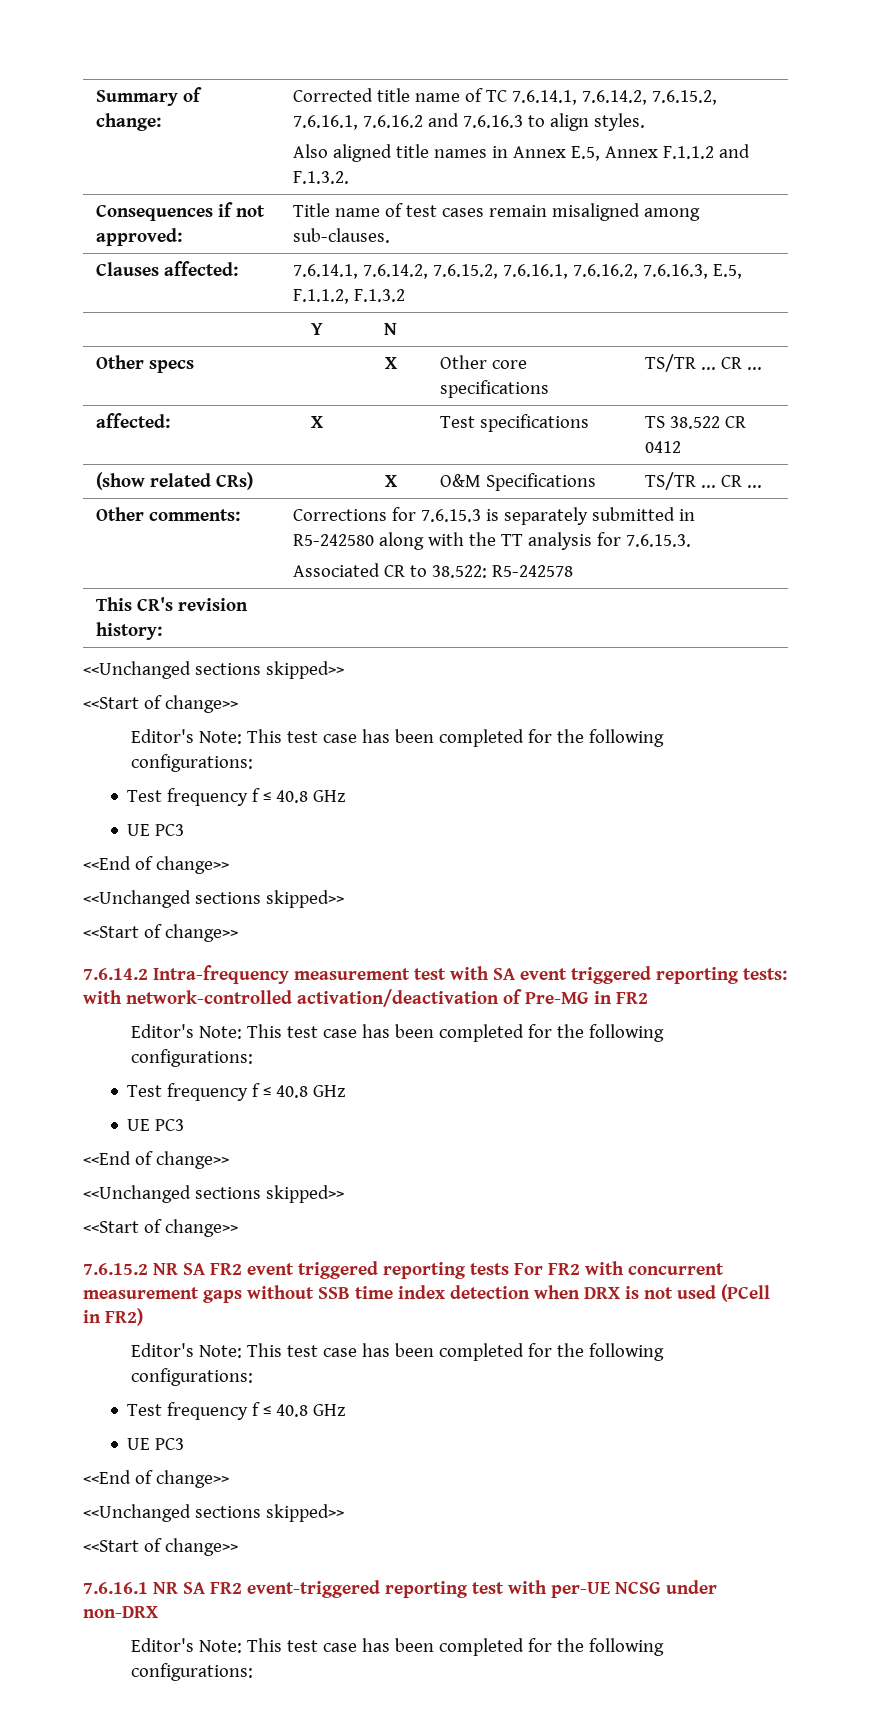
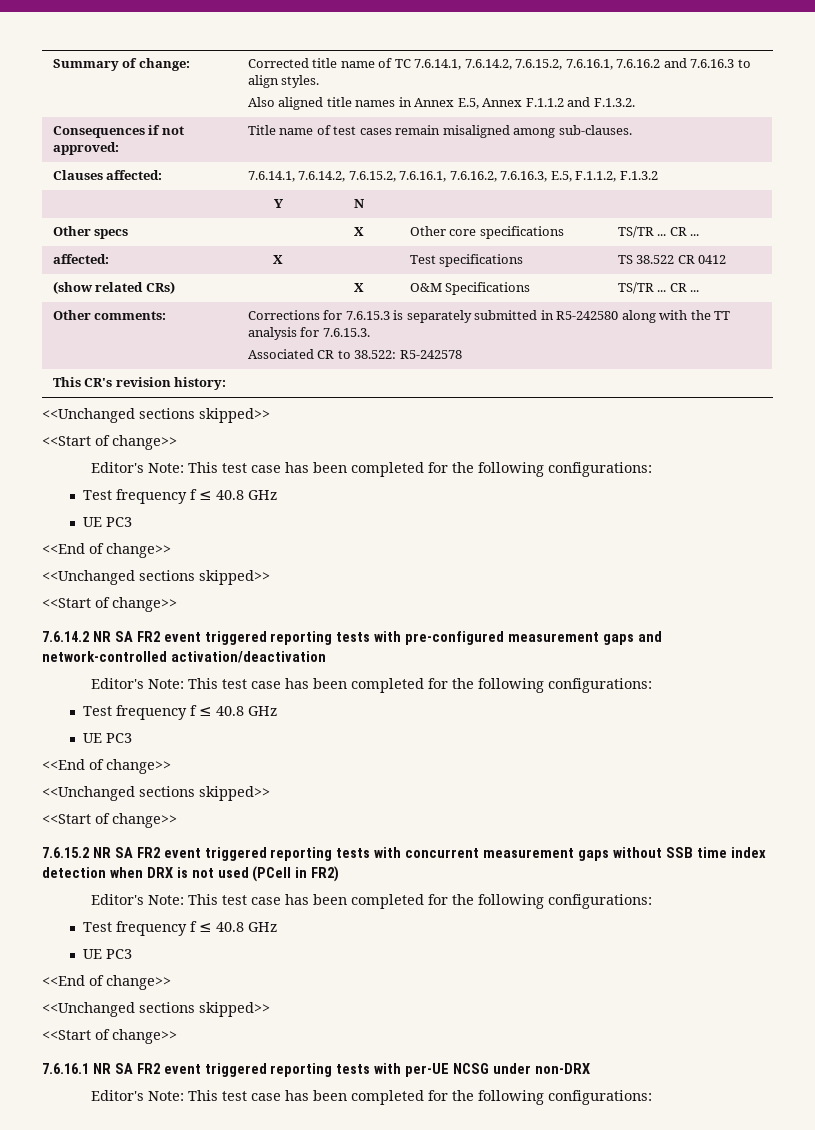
- 7.6.14.2 Intra-frequency measurement test with SA event triggered reporting tests: with network-controlled activation/deactivation of Pre-MG in FR2
+ 7.6.14.2 NR SA FR2 event triggered reporting tests with pre-configured measurement gaps and network-controlled activation/deactivation
- 7.6.15.2 NR SA FR2 event triggered reporting tests For FR2 with concurrent measurement gaps without SSB time index detection when DRX is not used (PCell in FR2)
+ 7.6.15.2 NR SA FR2 event triggered reporting tests with concurrent measurement gaps without SSB time index detection when DRX is not used (PCell in FR2)
- 7.6.16.1 NR SA FR2 event-triggered reporting test with per-UE NCSG under non-DRX
+ 7.6.16.1 NR SA FR2 event triggered reporting tests with per-UE NCSG under non-DRX

